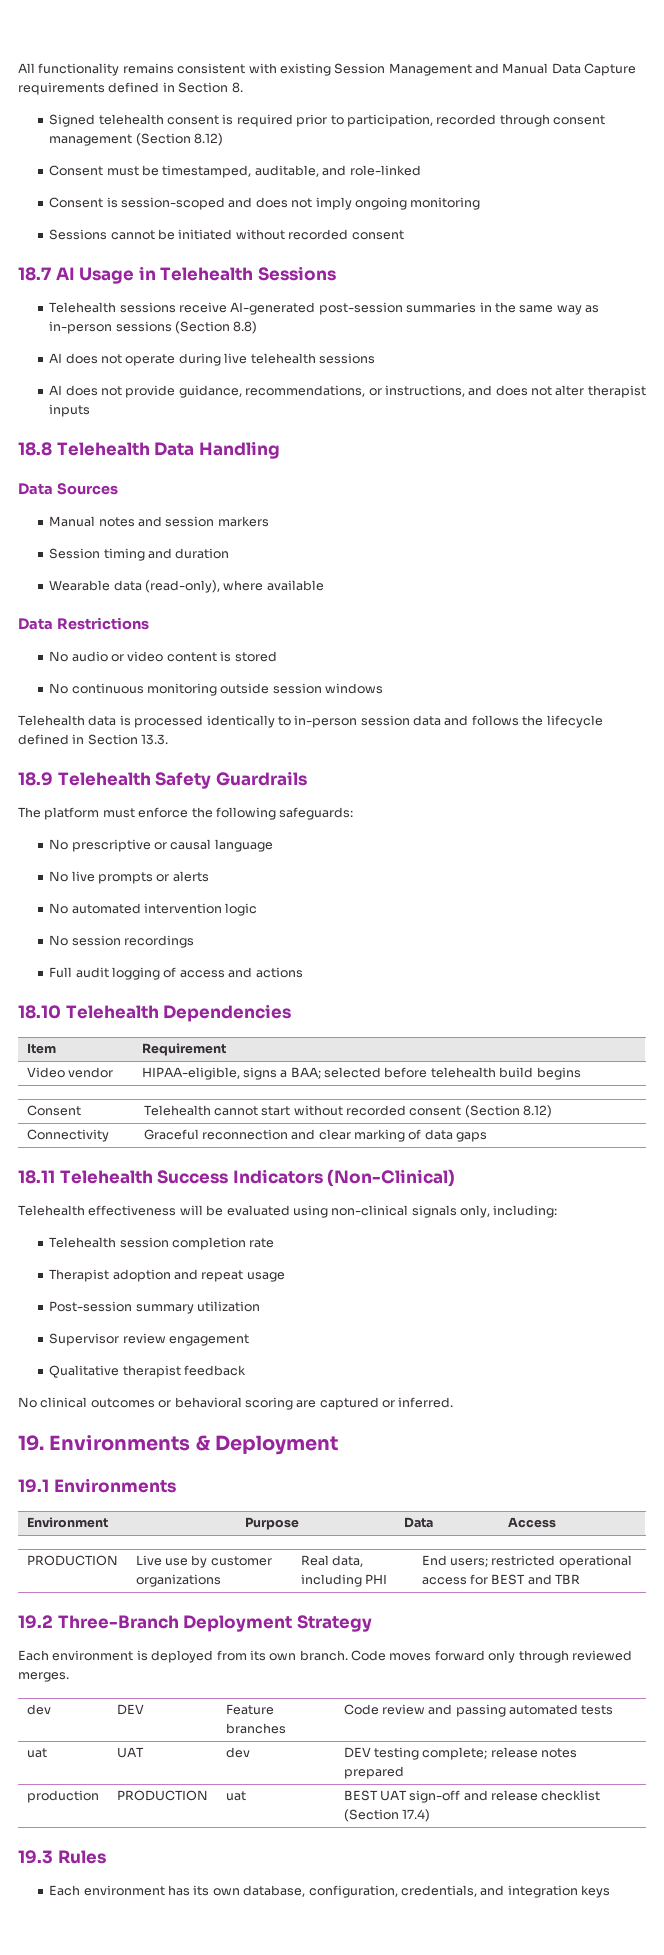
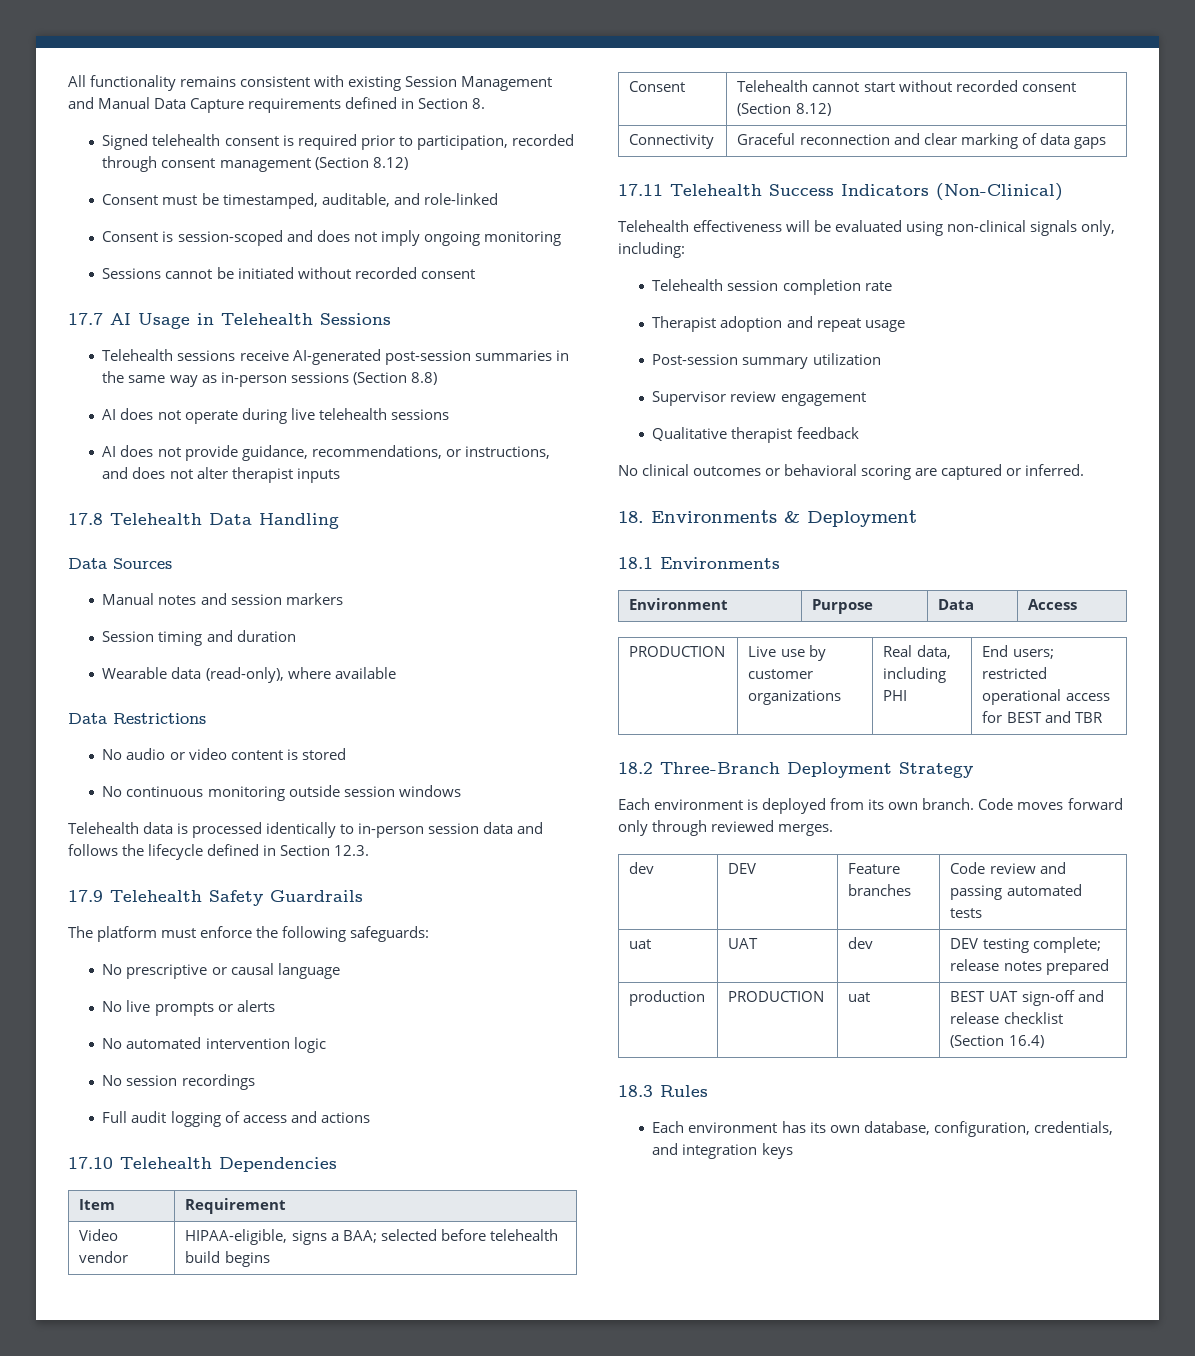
- 18.7 AI Usage in Telehealth Sessions
+ 17.7 AI Usage in Telehealth Sessions
- 18.8 Telehealth Data Handling
+ 17.8 Telehealth Data Handling
- Telehealth data is processed identically to in-person session data and follows the lifecycle defined in Section 13.3.
- 18.9 Telehealth Safety Guardrails
+ Telehealth data is processed identically to in-person session data and follows the lifecycle defined in Section 12.3.
+ 17.9 Telehealth Safety Guardrails
- 18.10 Telehealth Dependencies
+ 17.10 Telehealth Dependencies
- 18.11 Telehealth Success Indicators (Non-Clinical)
+ 17.11 Telehealth Success Indicators (Non-Clinical)
- 19. Environments & Deployment
+ 18. Environments & Deployment
- 19.1 Environments
+ 18.1 Environments
- 19.2 Three-Branch Deployment Strategy
+ 18.2 Three-Branch Deployment Strategy
- production | PRODUCTION | uat | BEST UAT sign-off and release checklist (Section 17.4)
- 19.3 Rules
+ production | PRODUCTION | uat | BEST UAT sign-off and release checklist (Section 16.4)
+ 18.3 Rules

